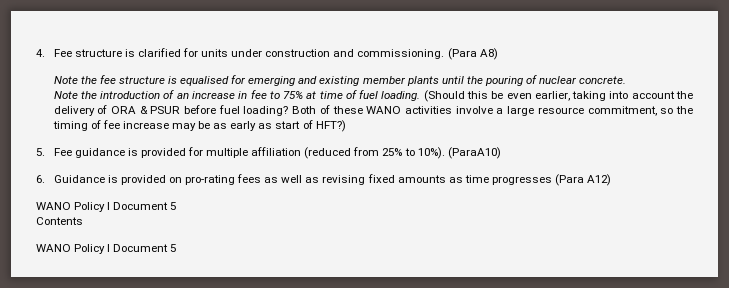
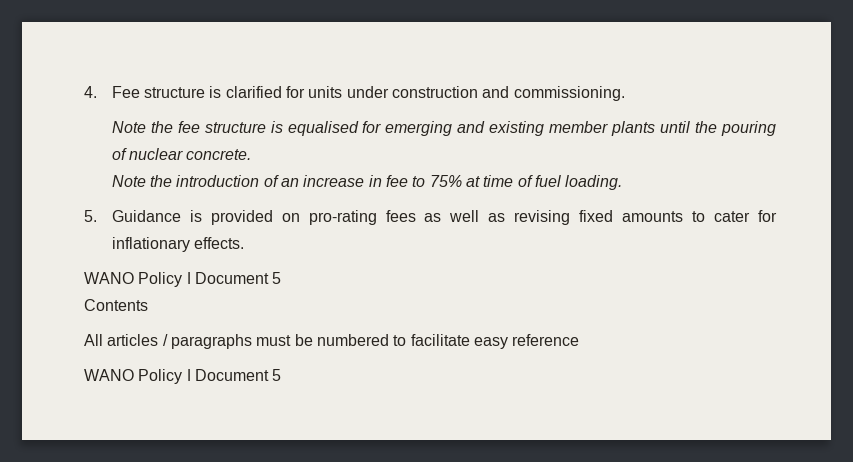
- (Para A8)
- Note the introduction of an increase in fee to 75% at time of fuel loading. (Should this be even earlier, taking into account the delivery of ORA & PSUR before fuel loading? Both of these WANO activities involve a large resource commitment, so the timing of fee increase may be as early as start of HFT?)
- 5. Fee guidance is provided for multiple affiliation (reduced from 25% to 10%). (ParaA10)
- 6. Guidance is provided on pro-rating fees as well as revising fixed amounts as time progresses (Para A12)
+ Note the introduction of an increase in fee to 75% at time of fuel loading.
+ 5. Guidance is provided on pro-rating fees as well as revising fixed amounts to cater for inflationary effects.
+ All articles / paragraphs must be numbered to facilitate easy reference

